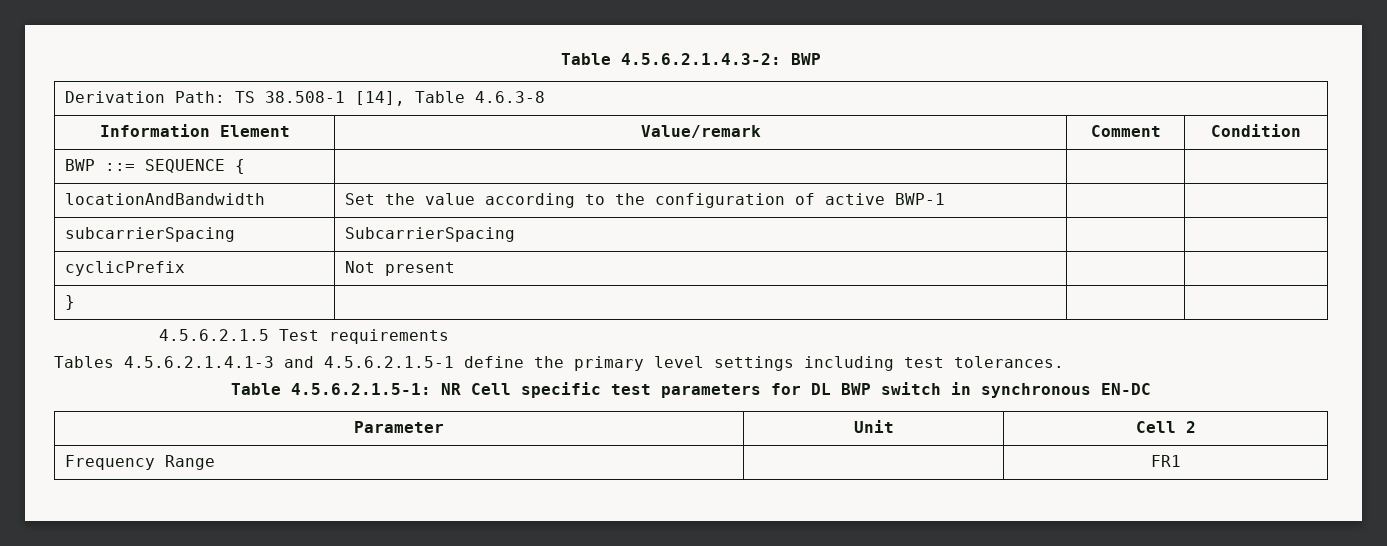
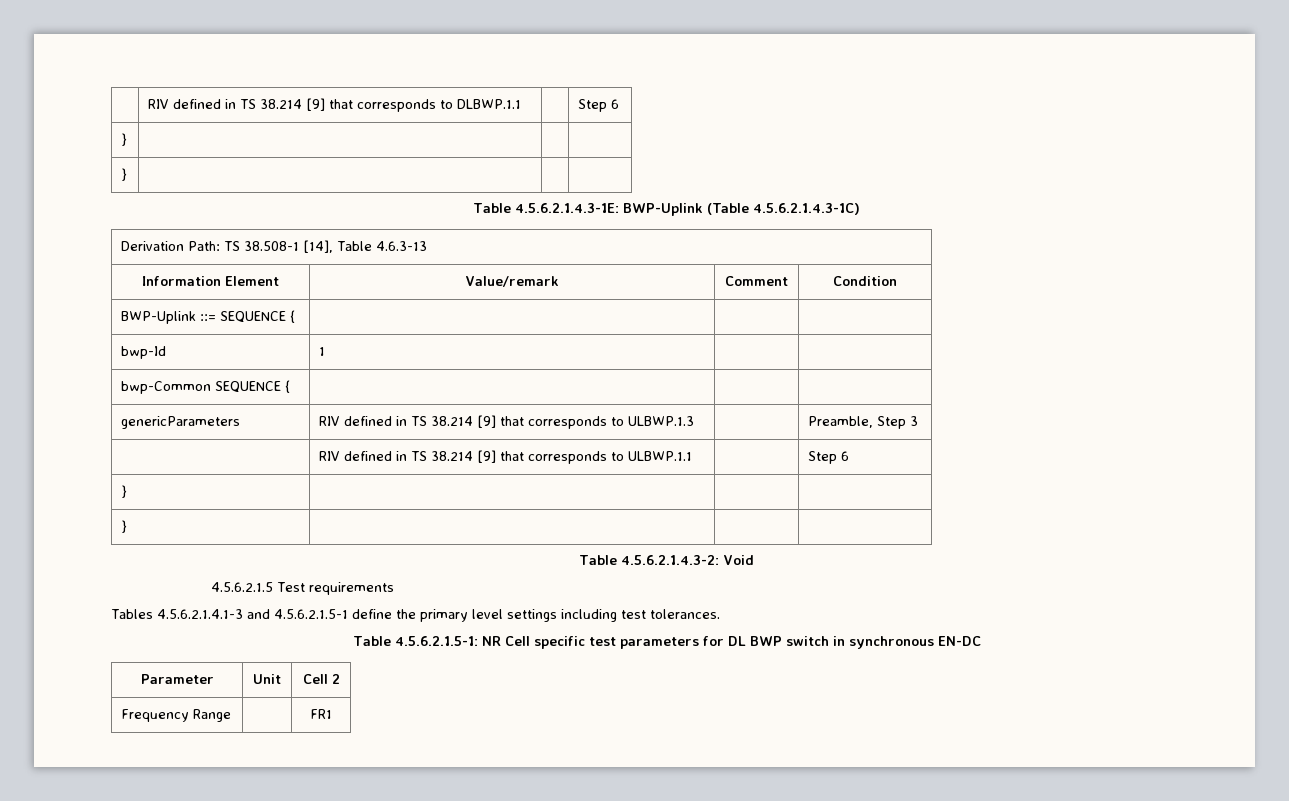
- Table 4.5.6.2.1.4.3-2: BWP
+ | RIV defined in TS 38.214 [9] that corresponds to DLBWP.1.1 | | Step 6
+ } | | |
+ } | | |
+ Table 4.5.6.2.1.4.3-1E: BWP-Uplink (Table 4.5.6.2.1.4.3-1C)
- Derivation Path: TS 38.508-1 [14], Table 4.6.3-8
+ Derivation Path: TS 38.508-1 [14], Table 4.6.3-13
- BWP ::= SEQUENCE { | | |
+ BWP-Uplink ::= SEQUENCE { | | |
- locationAndBandwidth | Set the value according to the configuration of active BWP-1 | |
- subcarrierSpacing | SubcarrierSpacing | |
- cyclicPrefix | Not present | |
+ bwp-Id | 1 | |
+ bwp-Common SEQUENCE { | | |
+ genericParameters | RIV defined in TS 38.214 [9] that corresponds to ULBWP.1.3 | | Preamble, Step 3
+ | RIV defined in TS 38.214 [9] that corresponds to ULBWP.1.1 | | Step 6
  } | | |
+ } | | |
+ Table 4.5.6.2.1.4.3-2: Void

